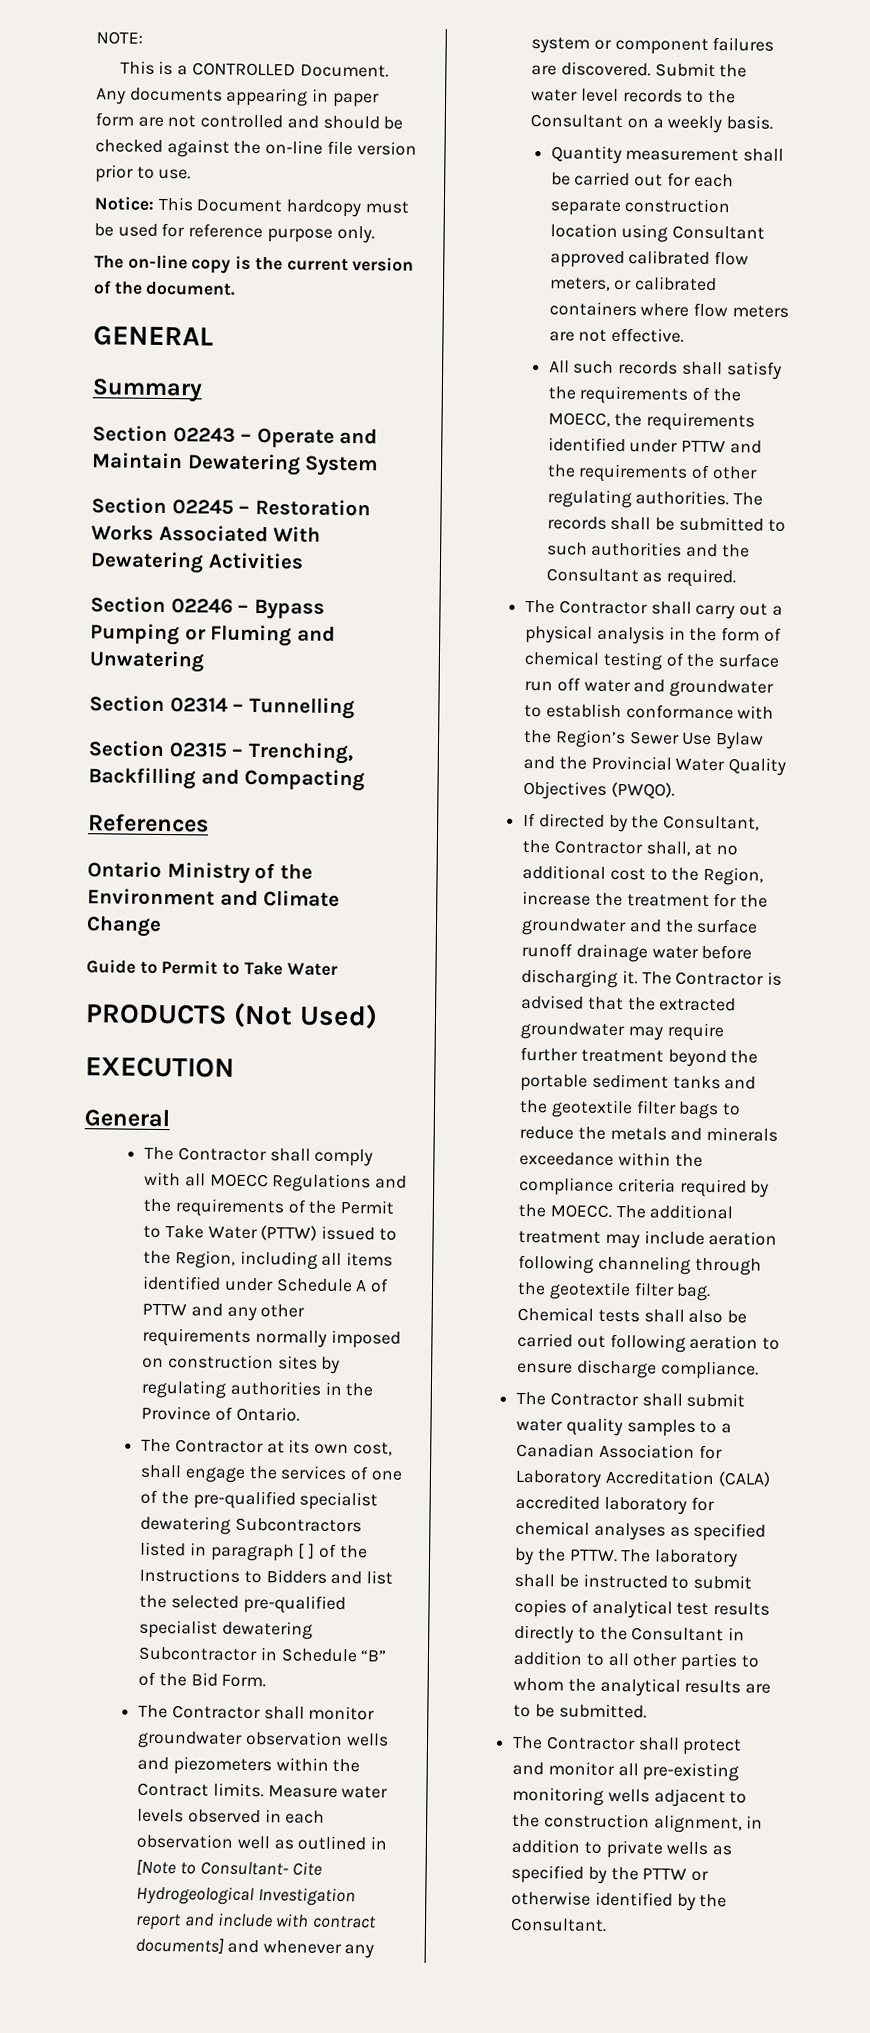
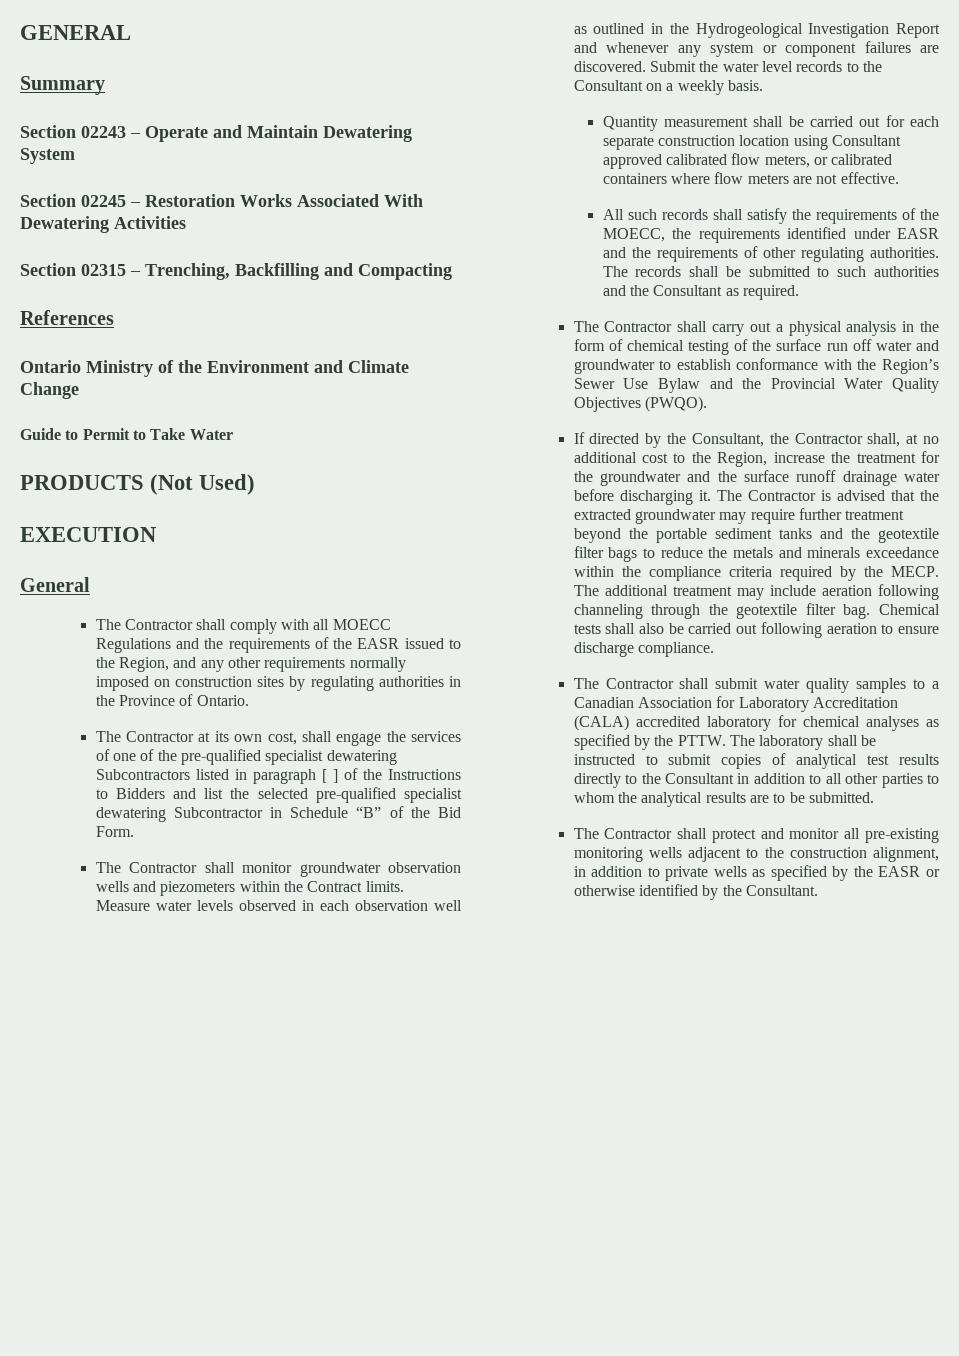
- NOTE:
- This is a CONTROLLED Document. Any documents appearing in paper form are not controlled and should be checked against the on-line file version prior to use.
- Notice: This Document hardcopy must be used for reference purpose only.
- The on-line copy is the current version of the document.
- Section 02246 – Bypass Pumping or Fluming and Unwatering
- Section 02314 – Tunnelling
- The Contractor shall comply with all MOECC Regulations and the requirements of the Permit to Take Water (PTTW) issued to the Region, including all items identified under Schedule A of PTTW and any other requirements normally imposed on construction sites by regulating authorities in the Province of Ontario.
+ The Contractor shall comply with all MOECC Regulations and the requirements of the EASR issued to the Region, and any other requirements normally imposed on construction sites by regulating authorities in the Province of Ontario.
- Measure water levels observed in each observation well as outlined in [Note to Consultant- Cite Hydrogeological Investigation report and include with contract documents] and whenever any system or component failures are discovered.
+ Measure water levels observed in each observation well as outlined in the Hydrogeological Investigation Report and whenever any system or component failures are discovered.
- All such records shall satisfy the requirements of the MOECC, the requirements identified under PTTW and the requirements of other regulating authorities.
+ All such records shall satisfy the requirements of the MOECC, the requirements identified under EASR and the requirements of other regulating authorities.
- The Contractor is advised that the extracted groundwater may require further treatment beyond the portable sediment tanks and the geotextile filter bags to reduce the metals and minerals exceedance within the compliance criteria required by the MOECC.
+ The Contractor is advised that the extracted groundwater may require further treatment beyond the portable sediment tanks and the geotextile filter bags to reduce the metals and minerals exceedance within the compliance criteria required by the MECP.
- The Contractor shall protect and monitor all pre-existing monitoring wells adjacent to the construction alignment, in addition to private wells as specified by the PTTW or otherwise identified by the Consultant.
+ The Contractor shall protect and monitor all pre-existing monitoring wells adjacent to the construction alignment, in addition to private wells as specified by the EASR or otherwise identified by the Consultant.

